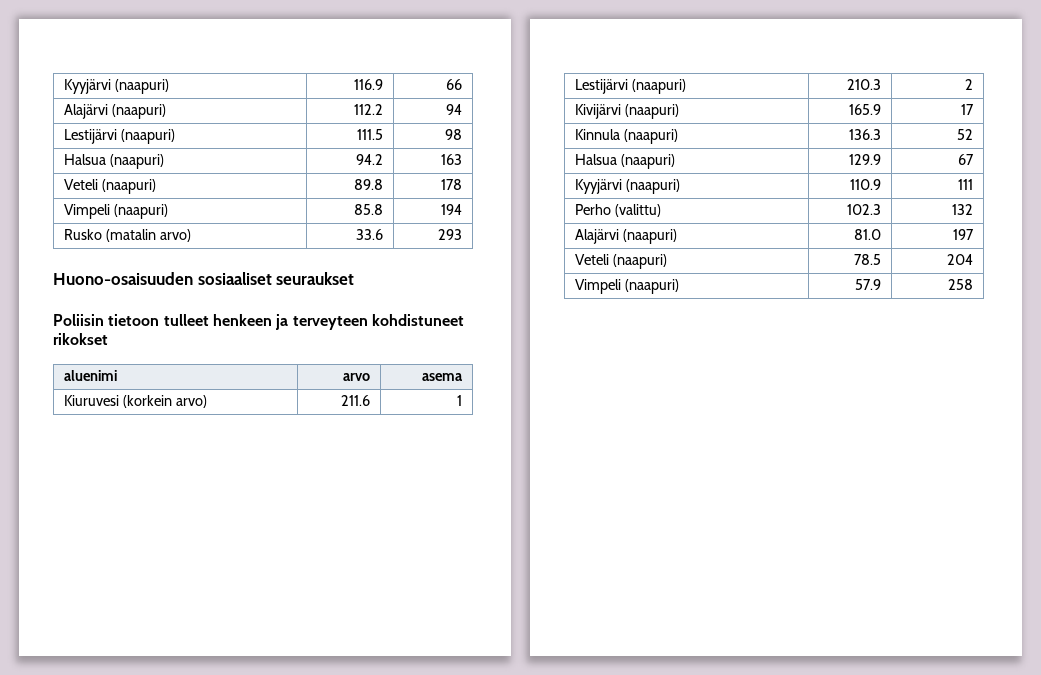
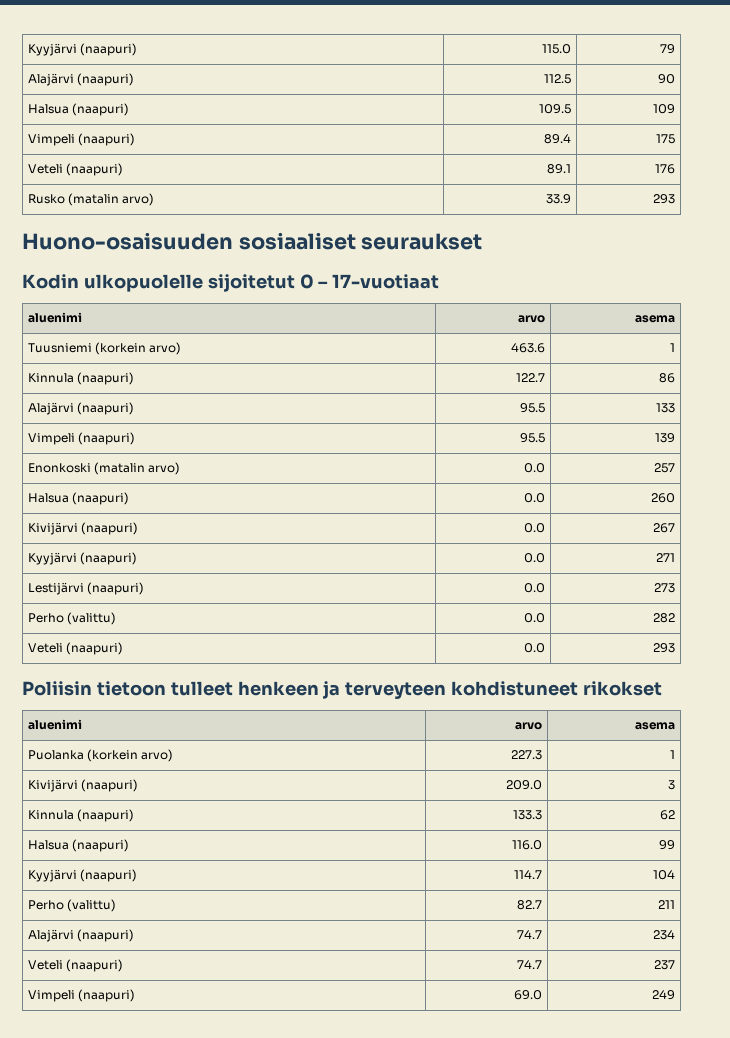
- Kyyjärvi (naapuri) | 116.9 | 66
- Alajärvi (naapuri) | 112.2 | 94
- Lestijärvi (naapuri) | 111.5 | 98
- Halsua (naapuri) | 94.2 | 163
- Veteli (naapuri) | 89.8 | 178
- Vimpeli (naapuri) | 85.8 | 194
+ Kyyjärvi (naapuri) | 115.0 | 79
+ Alajärvi (naapuri) | 112.5 | 90
+ Halsua (naapuri) | 109.5 | 109
+ Vimpeli (naapuri) | 89.4 | 175
+ Veteli (naapuri) | 89.1 | 176
- Rusko (matalin arvo) | 33.6 | 293
+ Rusko (matalin arvo) | 33.9 | 293
+ Kodin ulkopuolelle sijoitetut 0 – 17-vuotiaat
+ aluenimi | arvo | asema
+ Tuusniemi (korkein arvo) | 463.6 | 1
+ Kinnula (naapuri) | 122.7 | 86
+ Alajärvi (naapuri) | 95.5 | 133
+ Vimpeli (naapuri) | 95.5 | 139
+ Enonkoski (matalin arvo) | 0.0 | 257
+ Halsua (naapuri) | 0.0 | 260
+ Kivijärvi (naapuri) | 0.0 | 267
+ Kyyjärvi (naapuri) | 0.0 | 271
+ Lestijärvi (naapuri) | 0.0 | 273
+ Perho (valittu) | 0.0 | 282
+ Veteli (naapuri) | 0.0 | 293
- Kiuruvesi (korkein arvo) | 211.6 | 1
- Lestijärvi (naapuri) | 210.3 | 2
- Kivijärvi (naapuri) | 165.9 | 17
- Kinnula (naapuri) | 136.3 | 52
- Halsua (naapuri) | 129.9 | 67
- Kyyjärvi (naapuri) | 110.9 | 111
- Perho (valittu) | 102.3 | 132
- Alajärvi (naapuri) | 81.0 | 197
- Veteli (naapuri) | 78.5 | 204
- Vimpeli (naapuri) | 57.9 | 258
+ Puolanka (korkein arvo) | 227.3 | 1
+ Kivijärvi (naapuri) | 209.0 | 3
+ Kinnula (naapuri) | 133.3 | 62
+ Halsua (naapuri) | 116.0 | 99
+ Kyyjärvi (naapuri) | 114.7 | 104
+ Perho (valittu) | 82.7 | 211
+ Alajärvi (naapuri) | 74.7 | 234
+ Veteli (naapuri) | 74.7 | 237
+ Vimpeli (naapuri) | 69.0 | 249

